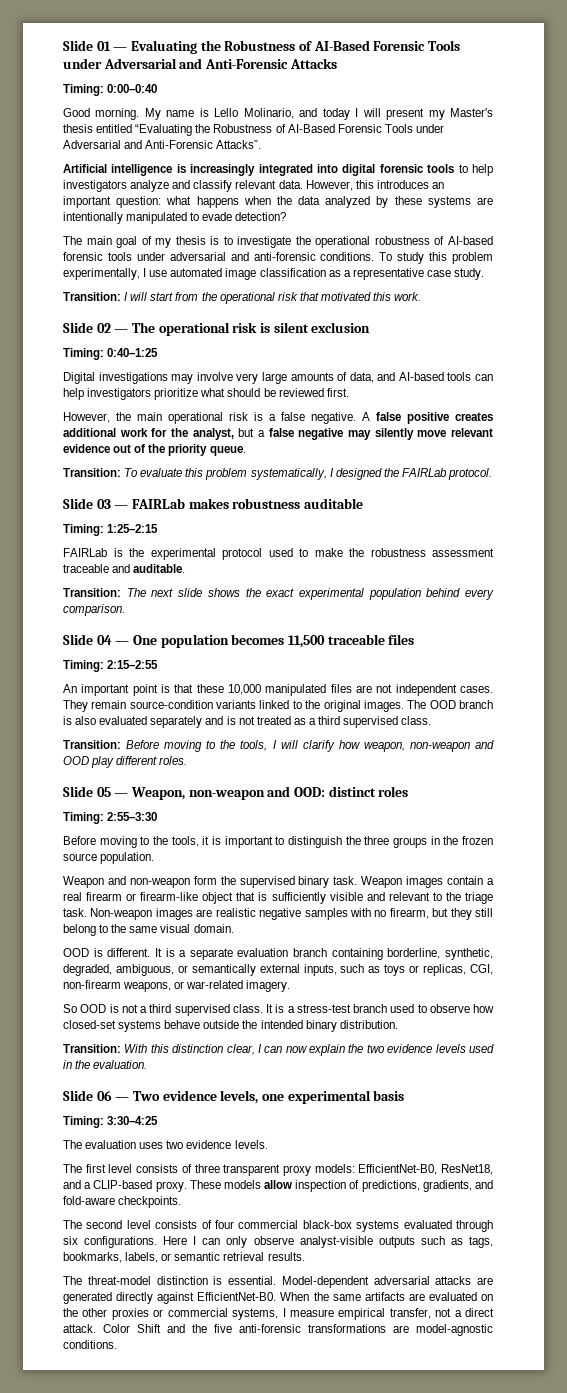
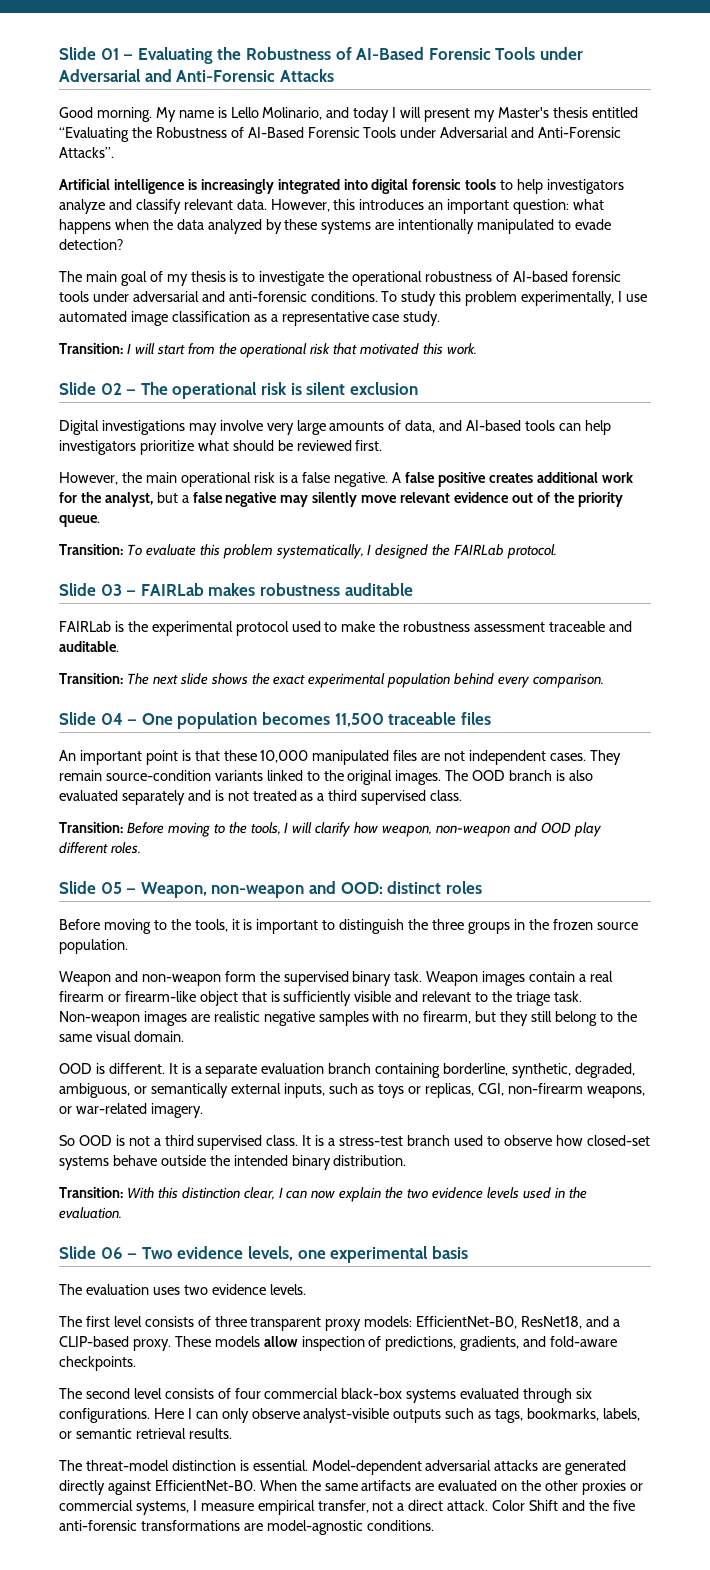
- Timing: 0:00–0:40
- Timing: 0:40–1:25
- Timing: 1:25–2:15
- Timing: 2:15–2:55
- Timing: 2:55–3:30
- Timing: 3:30–4:25

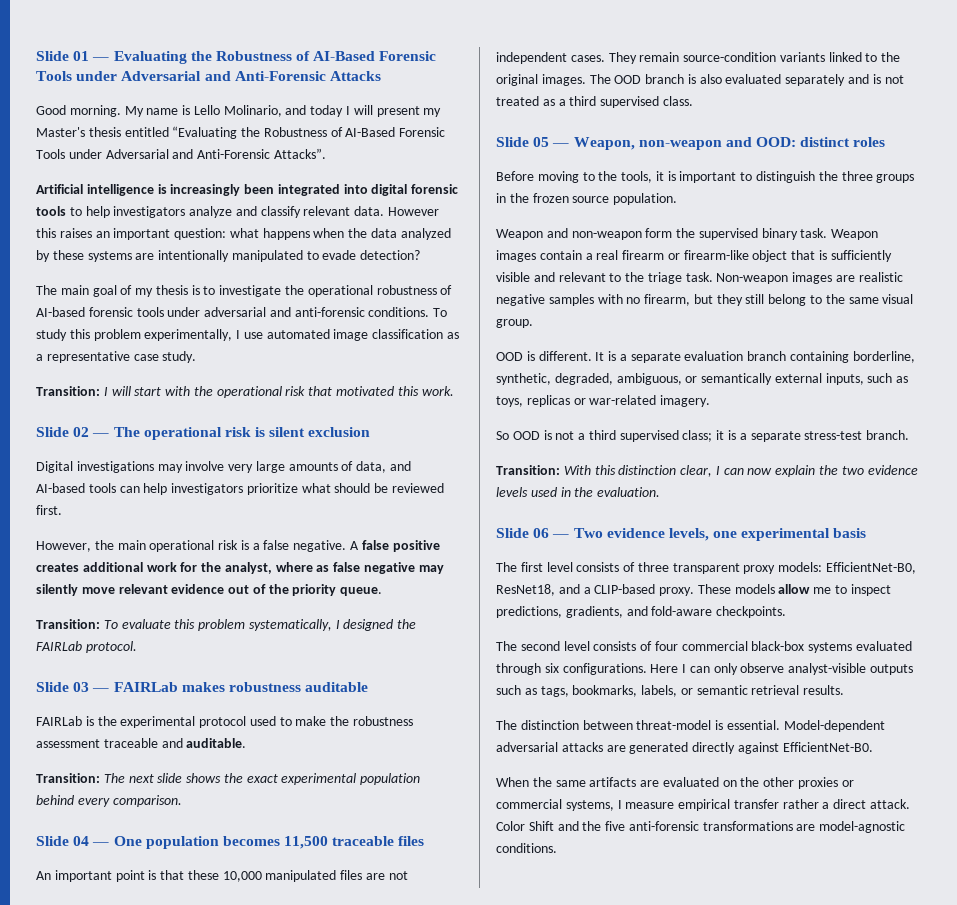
- Artificial intelligence is increasingly integrated into digital forensic tools to help investigators analyze and classify relevant data.
+ Artificial intelligence is increasingly been integrated into digital forensic tools to help investigators analyze and classify relevant data.
- However, this introduces an important question: what happens when the data analyzed by these systems are intentionally manipulated to evade detection?
+ However this raises an important question: what happens when the data analyzed by these systems are intentionally manipulated to evade detection?
- Transition: I will start from the operational risk that motivated this work.
+ Transition: I will start with the operational risk that motivated this work.
- A false positive creates additional work for the analyst, but a false negative may silently move relevant evidence out of the priority queue.
+ A false positive creates additional work for the analyst, where as false negative may silently move relevant evidence out of the priority queue.
- Transition: Before moving to the tools, I will clarify how weapon, non-weapon and OOD play different roles.
- Non-weapon images are realistic negative samples with no firearm, but they still belong to the same visual domain.
+ Non-weapon images are realistic negative samples with no firearm, but they still belong to the same visual group.
- It is a separate evaluation branch containing borderline, synthetic, degraded, ambiguous, or semantically external inputs, such as toys or replicas, CGI, non-firearm weapons, or war-related imagery.
+ It is a separate evaluation branch containing borderline, synthetic, degraded, ambiguous, or semantically external inputs, such as toys, replicas or war-related imagery.
- So OOD is not a third supervised class. It is a stress-test branch used to observe how closed-set systems behave outside the intended binary distribution.
+ So OOD is not a third supervised class; it is a separate stress-test branch.
- The evaluation uses two evidence levels.
- These models allow inspection of predictions, gradients, and fold-aware checkpoints.
+ These models allow me to inspect predictions, gradients, and fold-aware checkpoints.
- The threat-model distinction is essential.
+ The distinction between threat-model is essential.
- Model-dependent adversarial attacks are generated directly against EfficientNet-B0. When the same artifacts are evaluated on the other proxies or commercial systems, I measure empirical transfer, not a direct attack.
+ Model-dependent adversarial attacks are generated directly against EfficientNet-B0.
+ When the same artifacts are evaluated on the other proxies or commercial systems, I measure empirical transfer rather a direct attack.

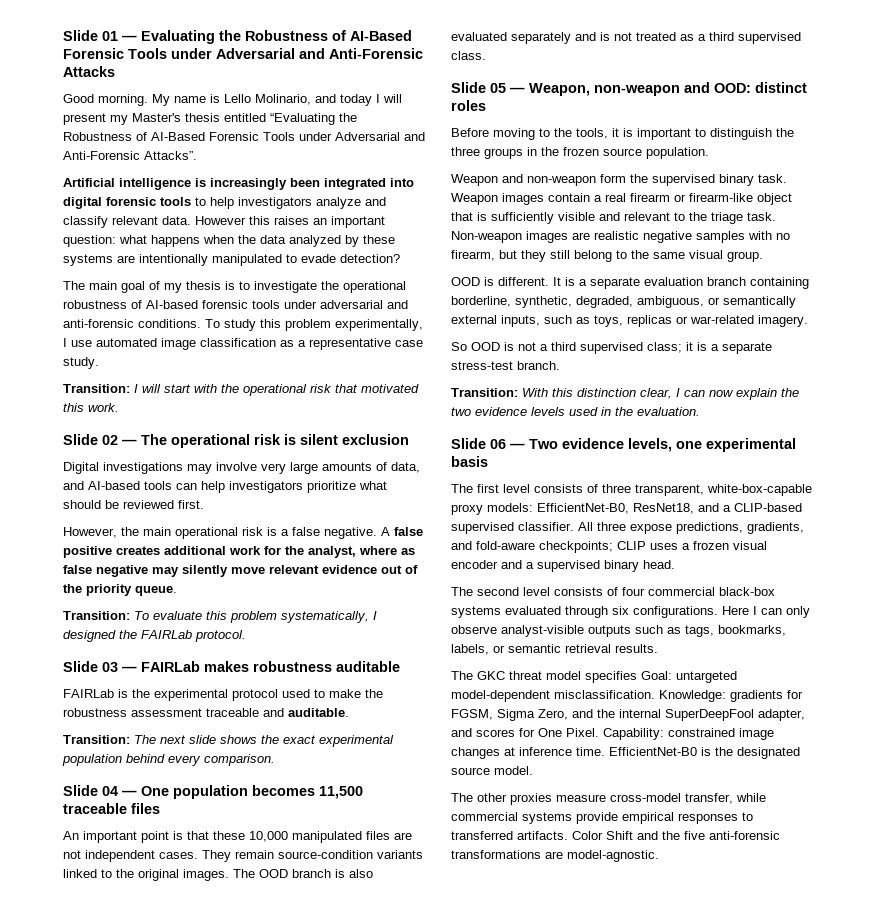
- The first level consists of three transparent proxy models: EfficientNet-B0, ResNet18, and a CLIP-based proxy. These models allow me to inspect predictions, gradients, and fold-aware checkpoints.
+ The first level consists of three transparent, white-box-capable proxy models: EfficientNet-B0, ResNet18, and a CLIP-based supervised classifier. All three expose predictions, gradients, and fold-aware checkpoints; CLIP uses a frozen visual encoder and a supervised binary head.
- The distinction between threat-model is essential. Model-dependent adversarial attacks are generated directly against EfficientNet-B0.
- When the same artifacts are evaluated on the other proxies or commercial systems, I measure empirical transfer rather a direct attack.
+ The GKC threat model specifies Goal: untargeted model-dependent misclassification. Knowledge: gradients for FGSM, Sigma Zero, and the internal SuperDeepFool adapter, and scores for One Pixel. Capability: constrained image changes at inference time. EfficientNet-B0 is the designated source model.
+ The other proxies measure cross-model transfer, while commercial systems provide empirical responses to transferred artifacts.
- Color Shift and the five anti-forensic transformations are model-agnostic conditions.
+ Color Shift and the five anti-forensic transformations are model-agnostic.

